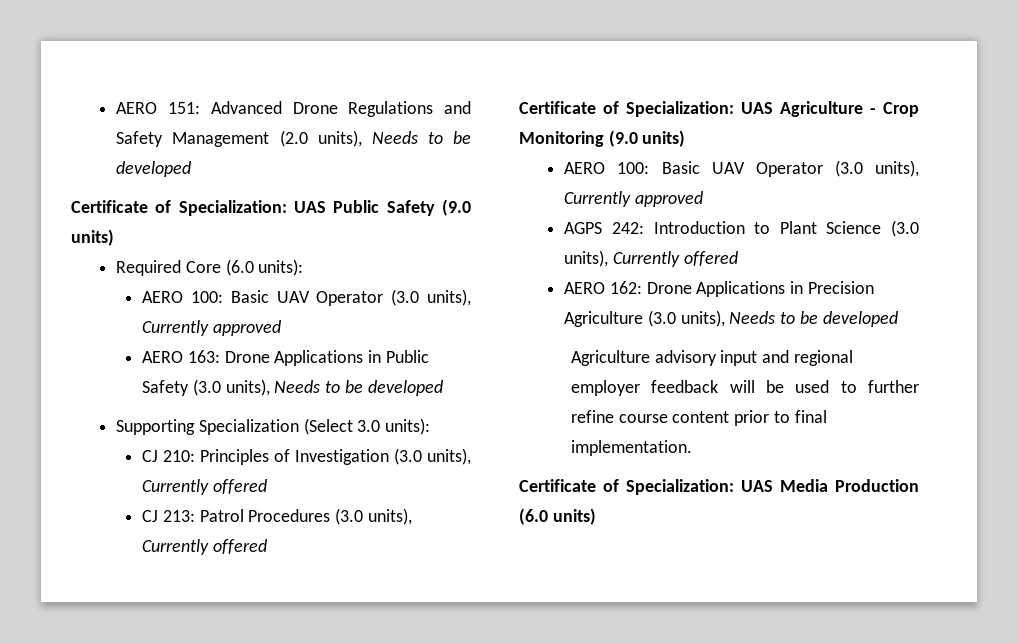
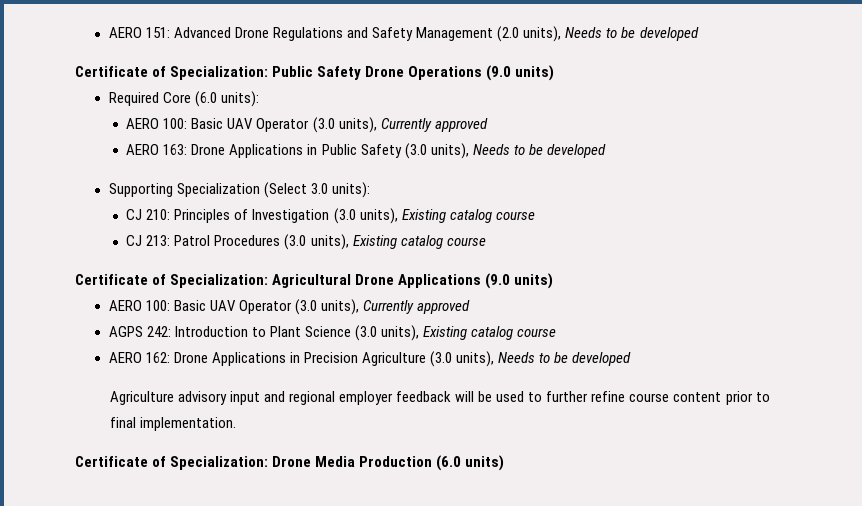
- Certificate of Specialization: UAS Public Safety (9.0 units)
+ Certificate of Specialization: Public Safety Drone Operations (9.0 units)
- CJ 210: Principles of Investigation (3.0 units), Currently offered
+ CJ 210: Principles of Investigation (3.0 units), Existing catalog course
- CJ 213: Patrol Procedures (3.0 units), Currently offered
- Certificate of Specialization: UAS Agriculture - Crop Monitoring (9.0 units)
+ CJ 213: Patrol Procedures (3.0 units), Existing catalog course
+ Certificate of Specialization: Agricultural Drone Applications (9.0 units)
- AGPS 242: Introduction to Plant Science (3.0 units), Currently offered
+ AGPS 242: Introduction to Plant Science (3.0 units), Existing catalog course
- Certificate of Specialization: UAS Media Production (6.0 units)
+ Certificate of Specialization: Drone Media Production (6.0 units)

